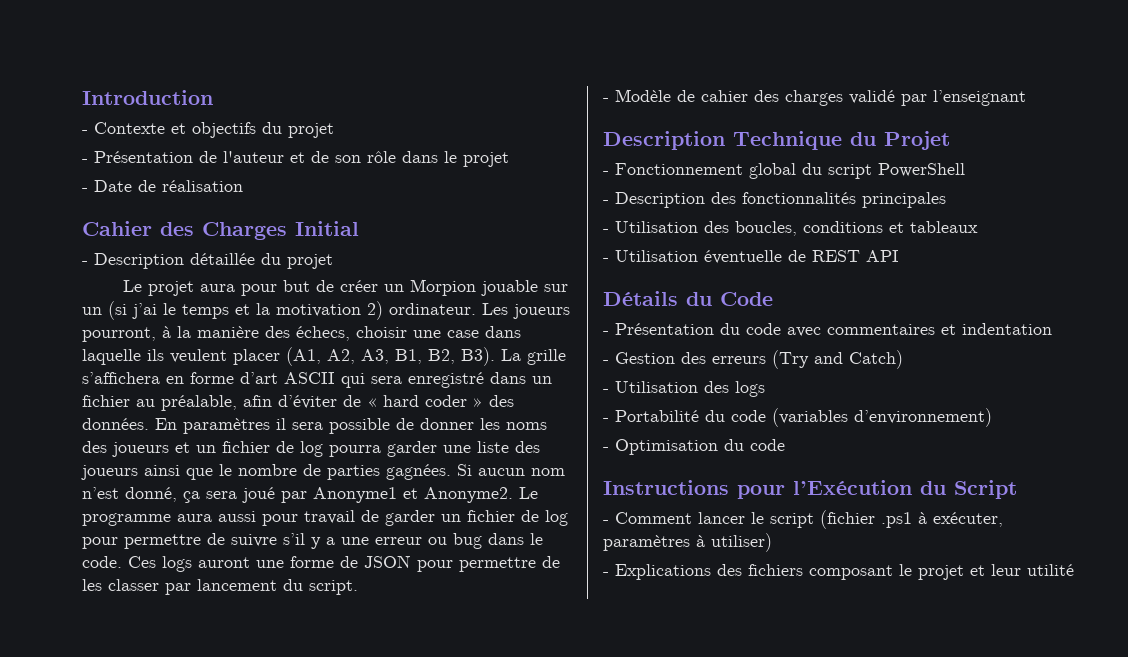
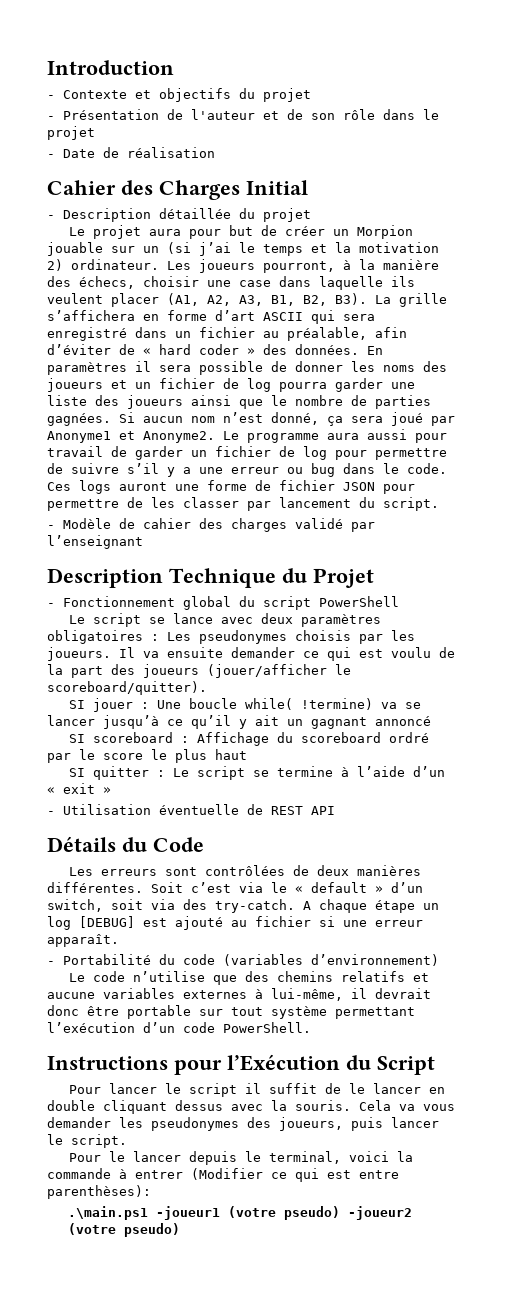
- Ces logs auront une forme de JSON pour permettre de les classer par lancement du script.
+ Ces logs auront une forme de fichier JSON pour permettre de les classer par lancement du script.
- - Description des fonctionnalités principales
- - Utilisation des boucles, conditions et tableaux
+ Le script se lance avec deux paramètres obligatoires : Les pseudonymes choisis par les joueurs. Il va ensuite demander ce qui est voulu de la part des joueurs (jouer/afficher le scoreboard/quitter).
+ SI jouer : Une boucle while( !termine) va se lancer jusqu’à ce qu’il y ait un gagnant annoncé
+ SI scoreboard : Affichage du scoreboard ordré par le score le plus haut
+ SI quitter : Le script se termine à l’aide d’un « exit »
- - Présentation du code avec commentaires et indentation
- - Gestion des erreurs (Try and Catch)
- - Utilisation des logs
+ Les erreurs sont contrôlées de deux manières différentes. Soit c’est via le « default » d’un switch, soit via des try-catch. A chaque étape un log [DEBUG] est ajouté au fichier si une erreur apparaît.
- - Optimisation du code
+ Le code n’utilise que des chemins relatifs et aucune variables externes à lui-même, il devrait donc être portable sur tout système permettant l’exécution d’un code PowerShell.
- - Comment lancer le script (fichier .ps1 à exécuter, paramètres à utiliser)
- - Explications des fichiers composant le projet et leur utilité
+ Pour lancer le script il suffit de le lancer en double cliquant dessus avec la souris. Cela va vous demander les pseudonymes des joueurs, puis lancer le script.
+ Pour le lancer depuis le terminal, voici la commande à entrer (Modifier ce qui est entre parenthèses):
+ .\main.ps1 -joueur1 (votre pseudo) -joueur2 (votre pseudo)

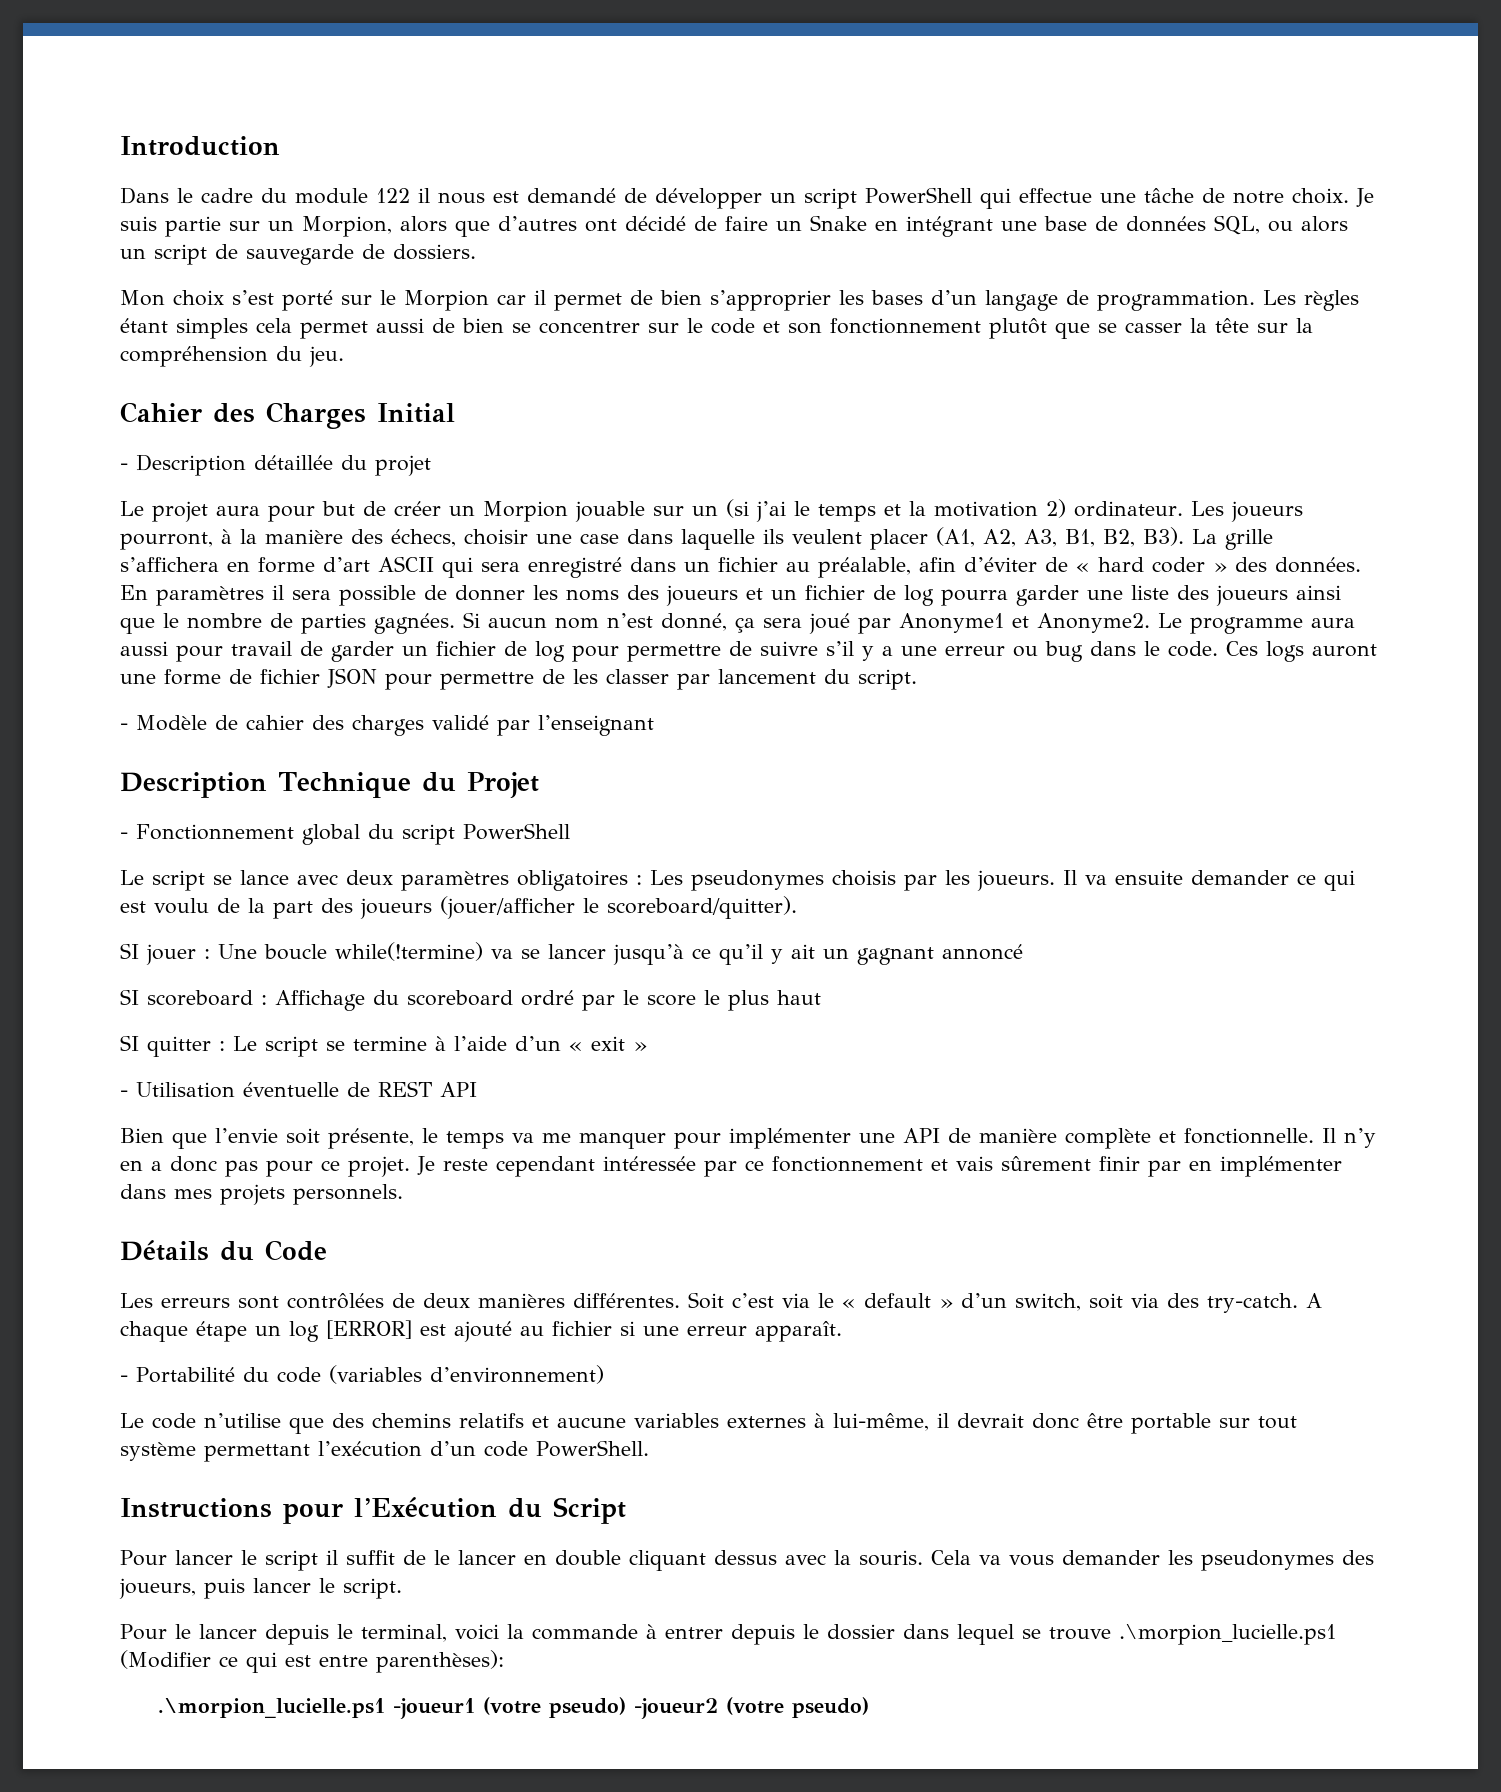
- - Contexte et objectifs du projet
- - Présentation de l'auteur et de son rôle dans le projet
- - Date de réalisation
+ Dans le cadre du module 122 il nous est demandé de développer un script PowerShell qui effectue une tâche de notre choix. Je suis partie sur un Morpion, alors que d’autres ont décidé de faire un Snake en intégrant une base de données SQL, ou alors un script de sauvegarde de dossiers.
+ Mon choix s’est porté sur le Morpion car il permet de bien s’approprier les bases d’un langage de programmation. Les règles étant simples cela permet aussi de bien se concentrer sur le code et son fonctionnement plutôt que se casser la tête sur la compréhension du jeu.
- SI jouer : Une boucle while( !termine) va se lancer jusqu’à ce qu’il y ait un gagnant annoncé
+ SI jouer : Une boucle while(!termine) va se lancer jusqu’à ce qu’il y ait un gagnant annoncé
+ Bien que l’envie soit présente, le temps va me manquer pour implémenter une API de manière complète et fonctionnelle. Il n’y en a donc pas pour ce projet. Je reste cependant intéressée par ce fonctionnement et vais sûrement finir par en implémenter dans mes projets personnels.
- A chaque étape un log [DEBUG] est ajouté au fichier si une erreur apparaît.
+ A chaque étape un log [ERROR] est ajouté au fichier si une erreur apparaît.
- Pour le lancer depuis le terminal, voici la commande à entrer (Modifier ce qui est entre parenthèses):
+ Pour le lancer depuis le terminal, voici la commande à entrer depuis le dossier dans lequel se trouve .\morpion_lucielle.ps1 (Modifier ce qui est entre parenthèses):
- .\main.ps1 -joueur1 (votre pseudo) -joueur2 (votre pseudo)
+ .\morpion_lucielle.ps1 -joueur1 (votre pseudo) -joueur2 (votre pseudo)

